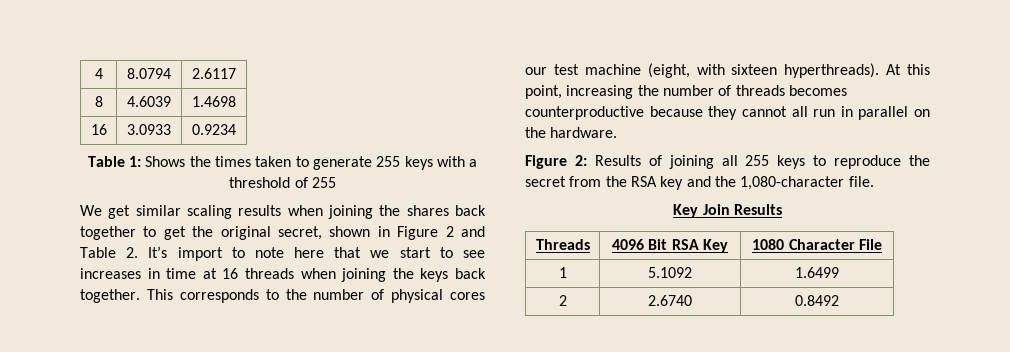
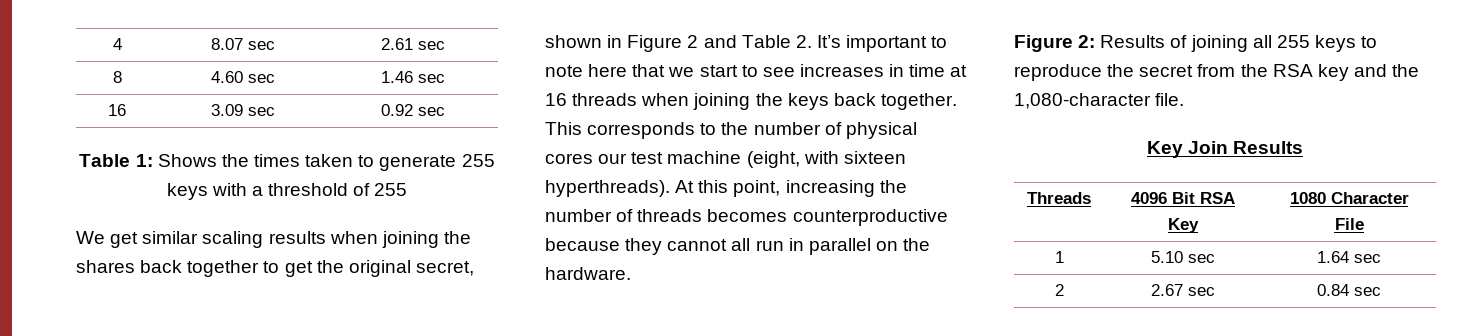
- 4 | 8.0794 | 2.6117
- 8 | 4.6039 | 1.4698
- 16 | 3.0933 | 0.9234
+ 4 | 8.07 sec | 2.61 sec
+ 8 | 4.60 sec | 1.46 sec
+ 16 | 3.09 sec | 0.92 sec
- We get similar scaling results when joining the shares back together to get the original secret, shown in Figure 2 and Table 2. It’s import to note here that we start to see increases in time at 16 threads when joining the keys back together.
+ We get similar scaling results when joining the shares back together to get the original secret, shown in Figure 2 and Table 2. It’s important to note here that we start to see increases in time at 16 threads when joining the keys back together.
- 1 | 5.1092 | 1.6499
- 2 | 2.6740 | 0.8492
+ 1 | 5.10 sec | 1.64 sec
+ 2 | 2.67 sec | 0.84 sec

